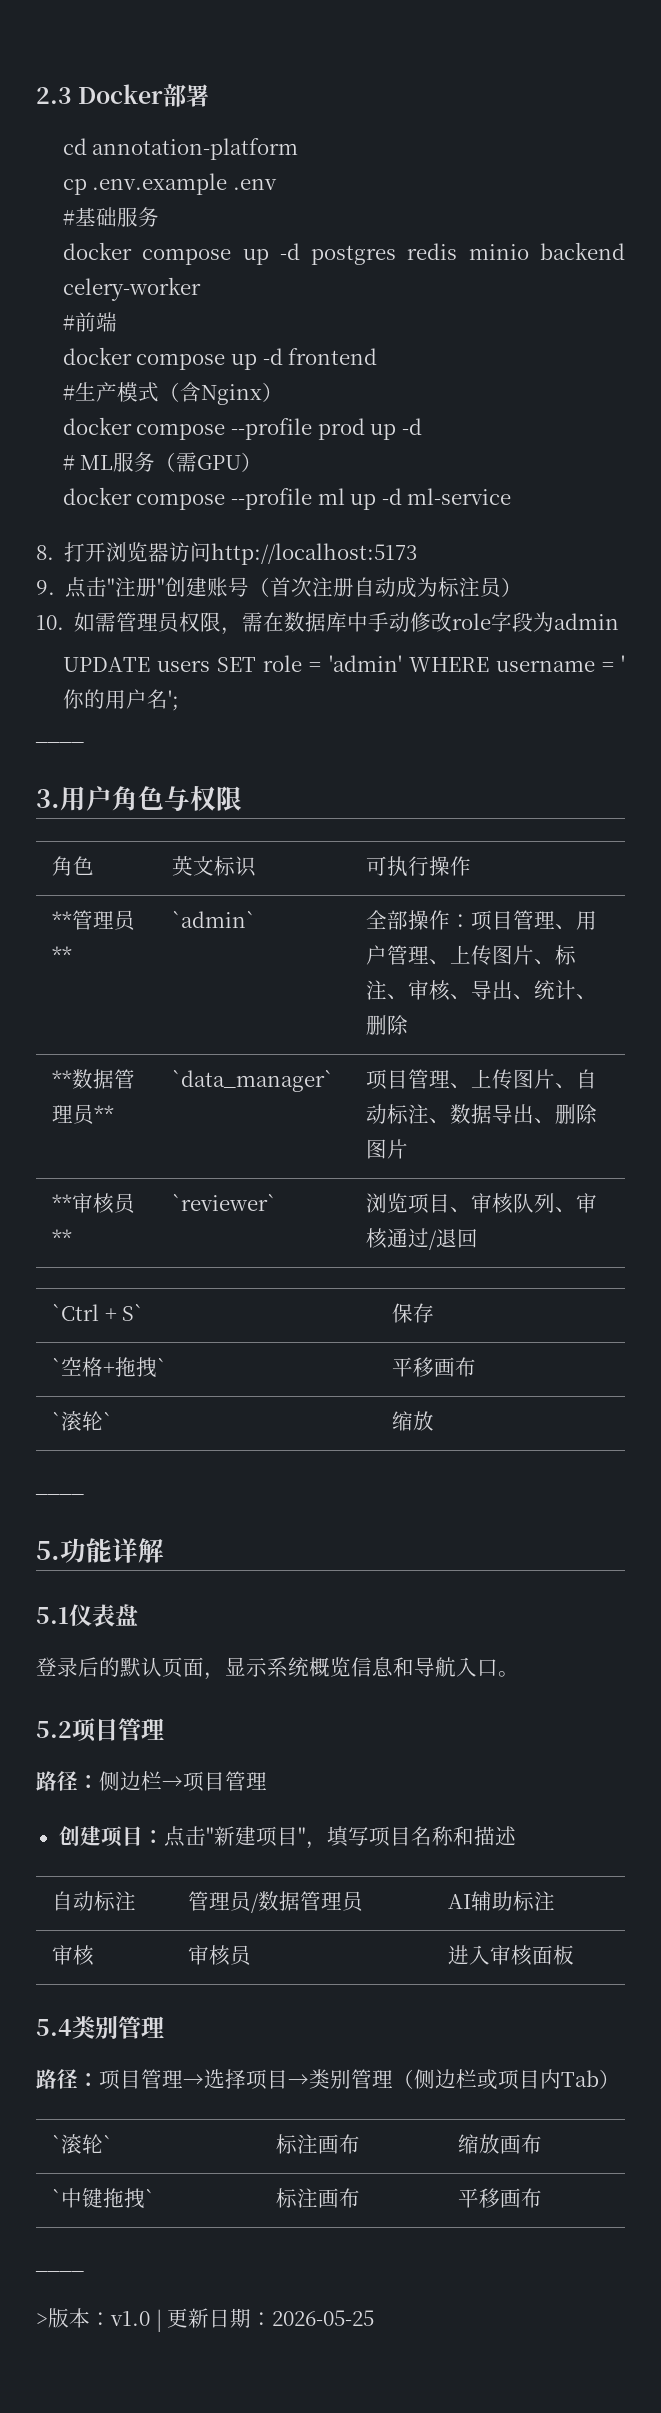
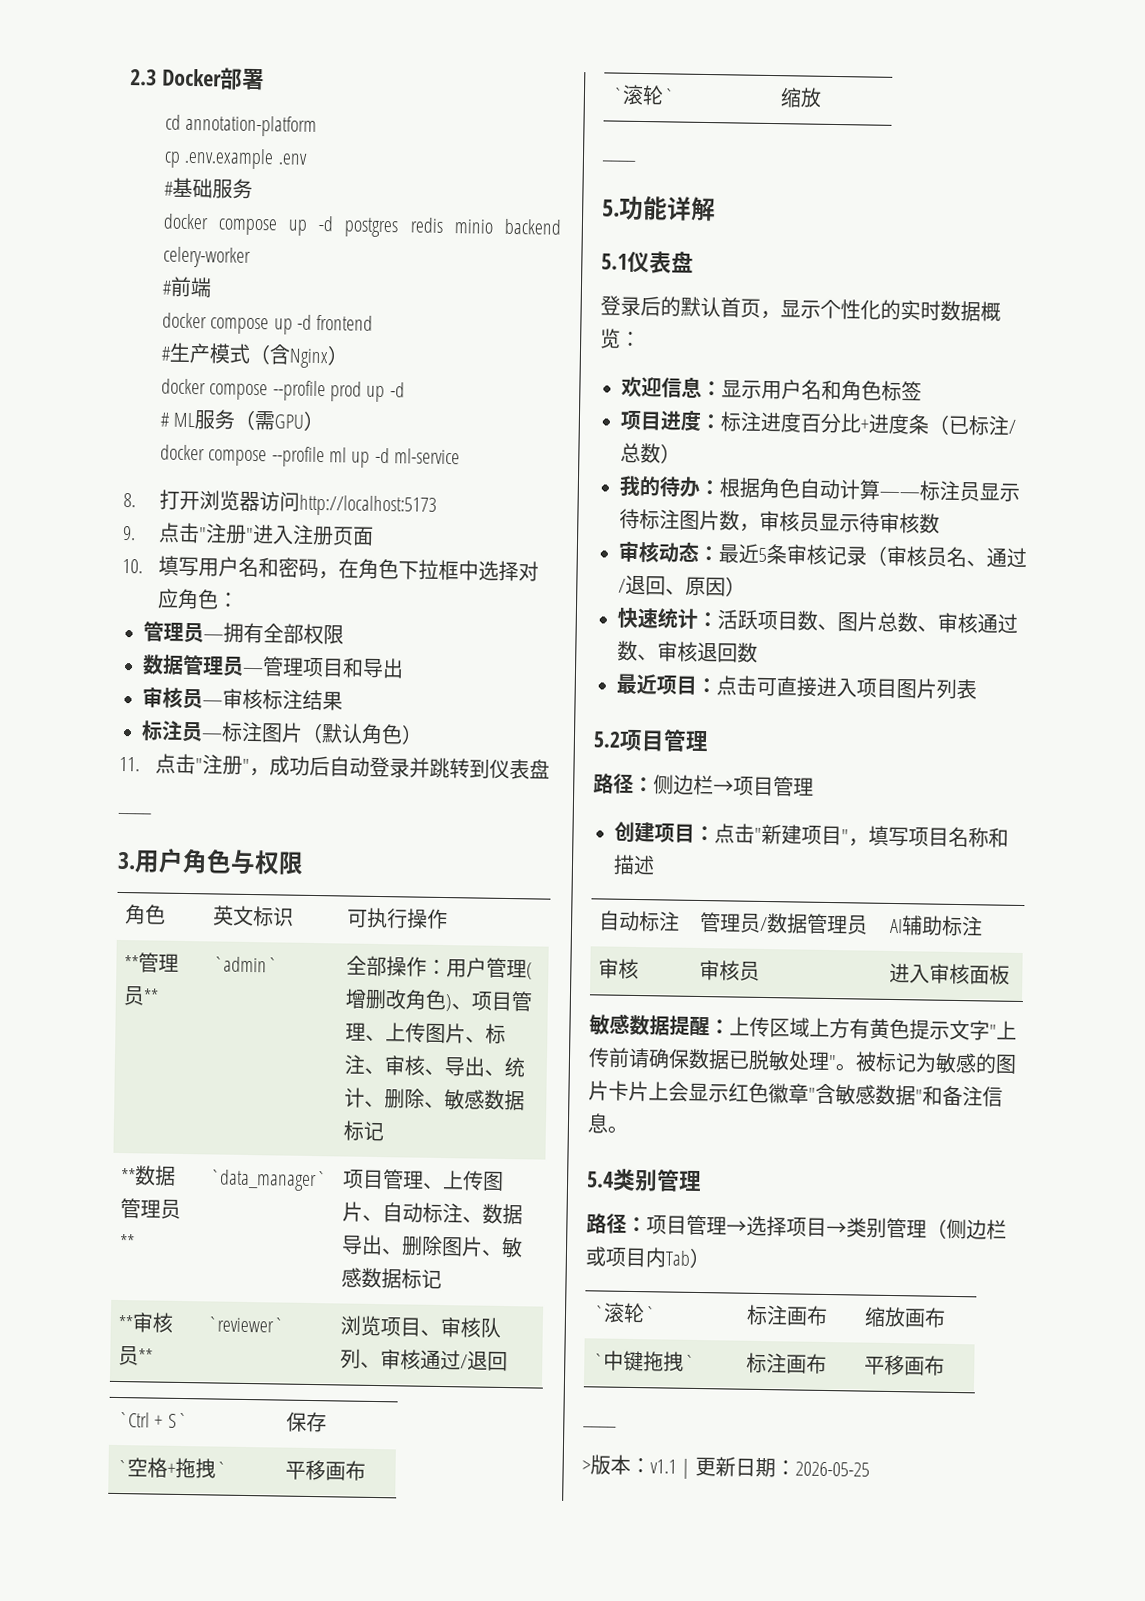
- 9.点击"注册"创建账号（首次注册自动成为标注员）
- 10.如需管理员权限，需在数据库中手动修改role字段为admin
- UPDATE users SET role = 'admin' WHERE username = '你的用户名';
+ 9.点击"注册"进入注册页面
+ 10.填写用户名和密码，在角色下拉框中选择对应角色：
+ 管理员—拥有全部权限
+ 数据管理员—管理项目和导出
+ 审核员—审核标注结果
+ 标注员—标注图片（默认角色）
+ 11.点击"注册"，成功后自动登录并跳转到仪表盘
- **管理员** | `admin` | 全部操作：项目管理、用户管理、上传图片、标注、审核、导出、统计、删除
+ **管理员** | `admin` | 全部操作：用户管理(增删改角色)、项目管理、上传图片、标注、审核、导出、统计、删除、敏感数据标记
- **数据管理员** | `data_manager` | 项目管理、上传图片、自动标注、数据导出、删除图片
+ **数据管理员** | `data_manager` | 项目管理、上传图片、自动标注、数据导出、删除图片、敏感数据标记
- 登录后的默认页面，显示系统概览信息和导航入口。
+ 登录后的默认首页，显示个性化的实时数据概览：
+ 欢迎信息：显示用户名和角色标签
+ 项目进度：标注进度百分比+进度条（已标注/总数）
+ 我的待办：根据角色自动计算——标注员显示待标注图片数，审核员显示待审核数
+ 审核动态：最近5条审核记录（审核员名、通过/退回、原因）
+ 快速统计：活跃项目数、图片总数、审核通过数、审核退回数
+ 最近项目：点击可直接进入项目图片列表
+ 敏感数据提醒：上传区域上方有黄色提示文字"上传前请确保数据已脱敏处理"。被标记为敏感的图片卡片上会显示红色徽章"含敏感数据"和备注信息。
- >版本：v1.0 | 更新日期：2026-05-25
+ >版本：v1.1 | 更新日期：2026-05-25

